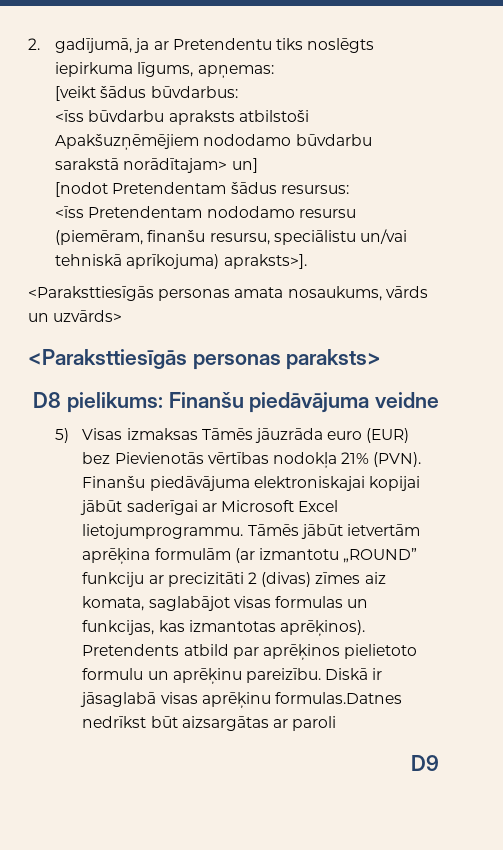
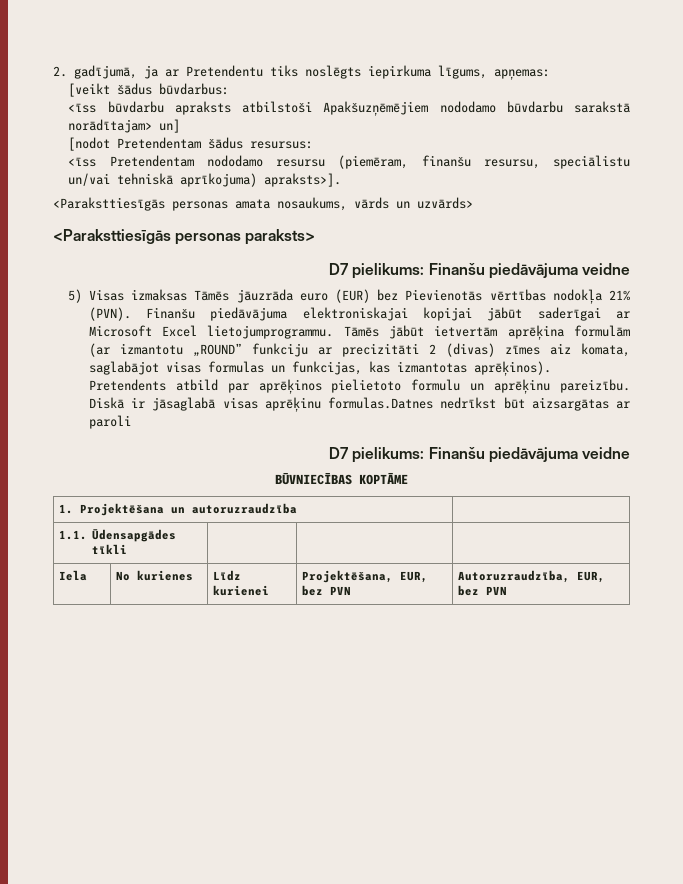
  <Paraksttiesīgās personas paraksts>
- D8 pielikums: Finanšu piedāvājuma veidne
+ D7 pielikums: Finanšu piedāvājuma veidne
  Diskā ir jāsaglabā visas aprēķinu formulas.Datnes nedrīkst būt aizsargātas ar paroli
- D9
+ D7 pielikums: Finanšu piedāvājuma veidne
+ BŪVNIECĪBAS KOPTĀME
+ 1. Projektēšana un autoruzraudzība |
+ 1.1. Ūdensapgādes tīkli | | |
+ Iela | No kurienes | Līdz kurienei | Projektēšana, EUR, bez PVN | Autoruzraudzība, EUR, bez PVN

